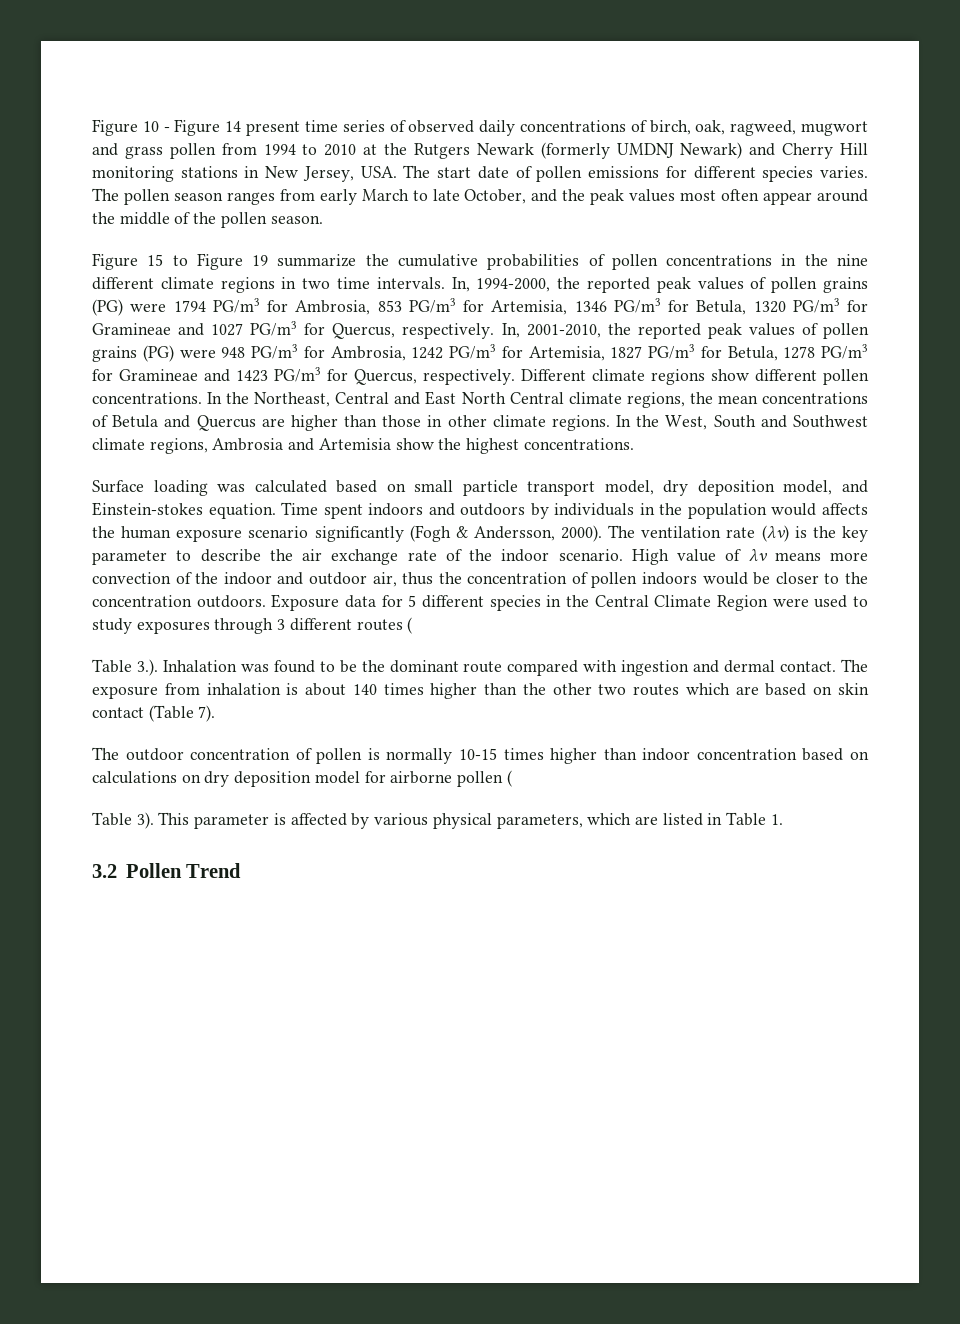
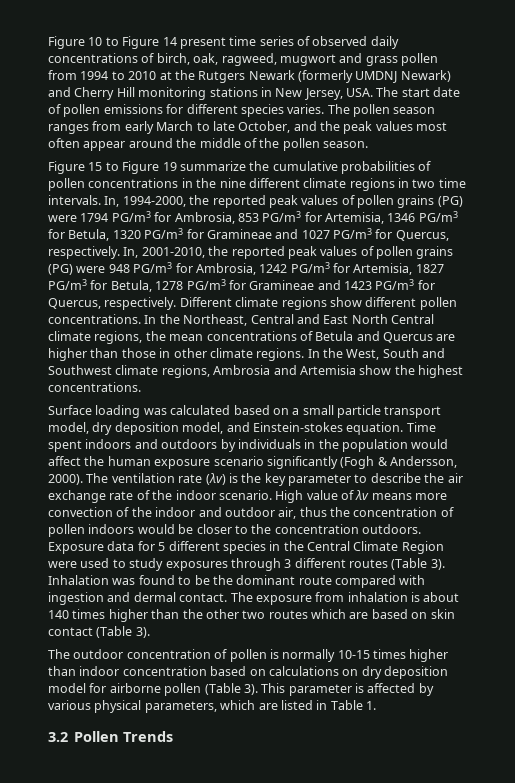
- Figure 10 - Figure 14 present time series of observed daily concentrations of birch, oak, ragweed, mugwort and grass pollen from 1994 to 2010 at the Rutgers Newark (formerly UMDNJ Newark) and Cherry Hill monitoring stations in New Jersey, USA. The start date of pollen emissions for different species varies.
+ Figure 10 to Figure 14 present time series of observed daily concentrations of birch, oak, ragweed, mugwort and grass pollen from 1994 to 2010 at the Rutgers Newark (formerly UMDNJ Newark) and Cherry Hill monitoring stations in New Jersey, USA. The start date of pollen emissions for different species varies.
- Surface loading was calculated based on small particle transport model, dry deposition model, and Einstein-stokes equation.
+ Surface loading was calculated based on a small particle transport model, dry deposition model, and Einstein-stokes equation.
- Time spent indoors and outdoors by individuals in the population would affects the human exposure scenario significantly (Fogh & Andersson, 2000).
+ Time spent indoors and outdoors by individuals in the population would affect the human exposure scenario significantly (Fogh & Andersson, 2000).
- Exposure data for 5 different species in the Central Climate Region were used to study exposures through 3 different routes (
- Table 3.). Inhalation was found to be the dominant route compared with ingestion and dermal contact.
+ Exposure data for 5 different species in the Central Climate Region were used to study exposures through 3 different routes (Table 3). Inhalation was found to be the dominant route compared with ingestion and dermal contact.
- The exposure from inhalation is about 140 times higher than the other two routes which are based on skin contact (Table 7).
+ The exposure from inhalation is about 140 times higher than the other two routes which are based on skin contact (Table 3).
- The outdoor concentration of pollen is normally 10-15 times higher than indoor concentration based on calculations on dry deposition model for airborne pollen (
- Table 3).
+ The outdoor concentration of pollen is normally 10-15 times higher than indoor concentration based on calculations on dry deposition model for airborne pollen (Table 3).
- 3.2 Pollen Trend
+ 3.2 Pollen Trends

